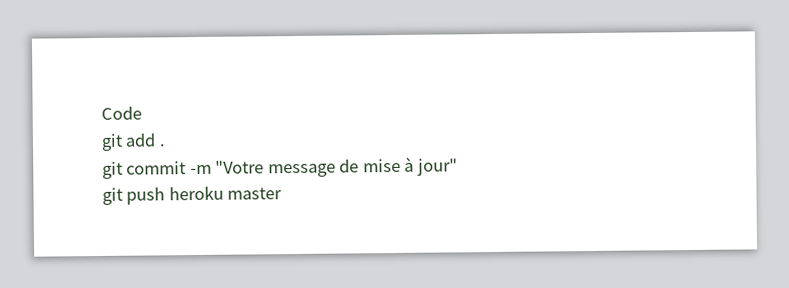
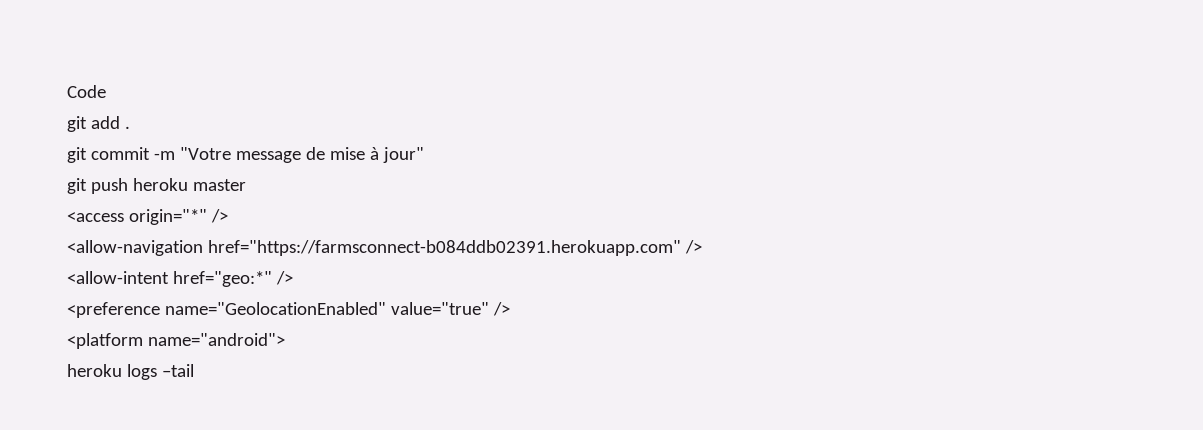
+ <access origin="*" />
+ <allow-navigation href="https://farmsconnect-b084ddb02391.herokuapp.com" />
+ <allow-intent href="geo:*" />
+ <preference name="GeolocationEnabled" value="true" />
+ <platform name="android">
+ heroku logs –tail

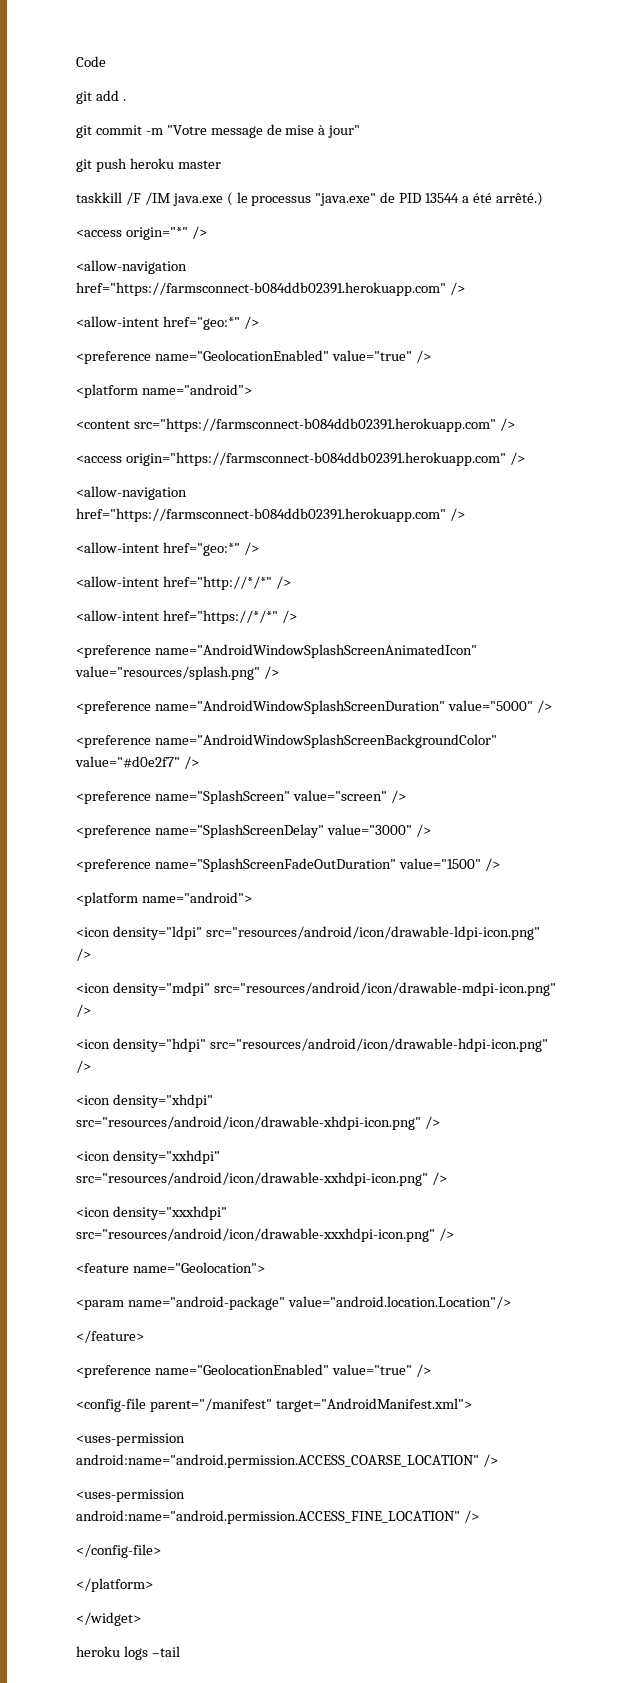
+ taskkill /F /IM java.exe ( le processus "java.exe" de PID 13544 a été arrêté.)
+ <content src="https://farmsconnect-b084ddb02391.herokuapp.com" />
+ <access origin="https://farmsconnect-b084ddb02391.herokuapp.com" />
+ <allow-navigation href="https://farmsconnect-b084ddb02391.herokuapp.com" />
+ <allow-intent href="geo:*" />
+ <allow-intent href="http://*/*" />
+ <allow-intent href="https://*/*" />
+ <preference name="AndroidWindowSplashScreenAnimatedIcon" value="resources/splash.png" />
+ <preference name="AndroidWindowSplashScreenDuration" value="5000" />
+ <preference name="AndroidWindowSplashScreenBackgroundColor" value="#d0e2f7" />
+ <preference name="SplashScreen" value="screen" />
+ <preference name="SplashScreenDelay" value="3000" />
+ <preference name="SplashScreenFadeOutDuration" value="1500" />
+ <platform name="android">
+ <icon density="ldpi" src="resources/android/icon/drawable-ldpi-icon.png" />
+ <icon density="mdpi" src="resources/android/icon/drawable-mdpi-icon.png" />
+ <icon density="hdpi" src="resources/android/icon/drawable-hdpi-icon.png" />
+ <icon density="xhdpi" src="resources/android/icon/drawable-xhdpi-icon.png" />
+ <icon density="xxhdpi" src="resources/android/icon/drawable-xxhdpi-icon.png" />
+ <icon density="xxxhdpi" src="resources/android/icon/drawable-xxxhdpi-icon.png" />
+ <feature name="Geolocation">
+ <param name="android-package" value="android.location.Location"/>
+ </feature>
+ <preference name="GeolocationEnabled" value="true" />
+ <config-file parent="/manifest" target="AndroidManifest.xml">
+ <uses-permission android:name="android.permission.ACCESS_COARSE_LOCATION" />
+ <uses-permission android:name="android.permission.ACCESS_FINE_LOCATION" />
+ </config-file>
+ </platform>
+ </widget>

